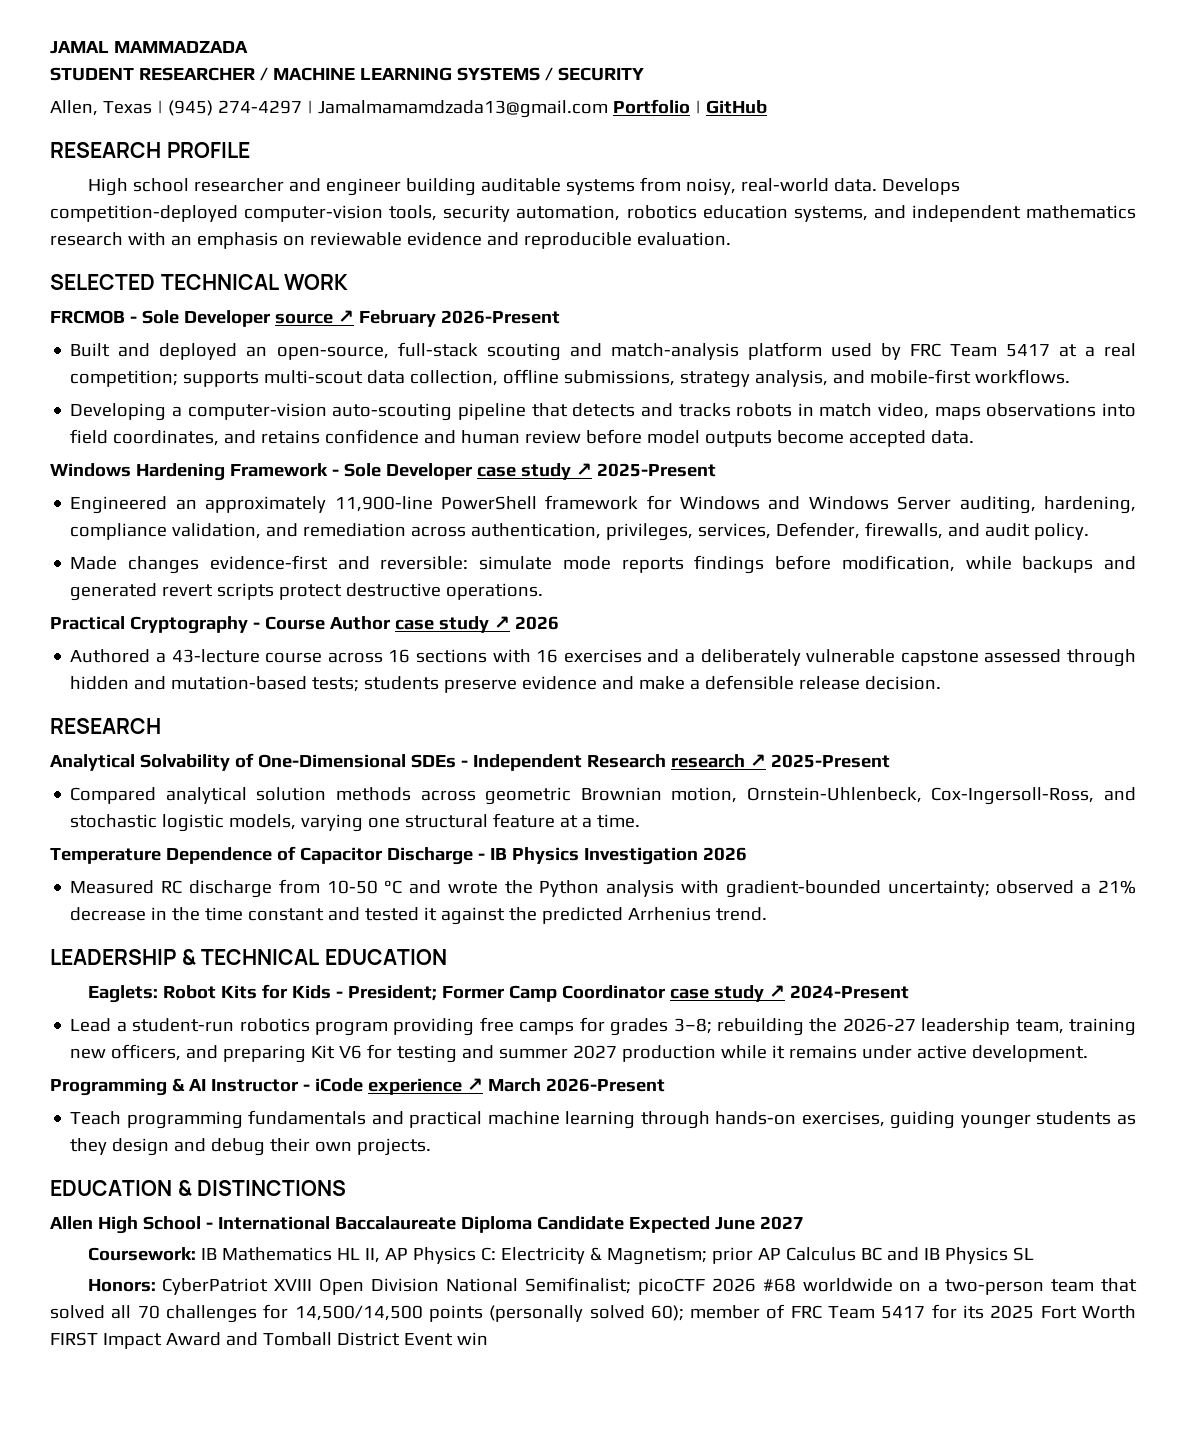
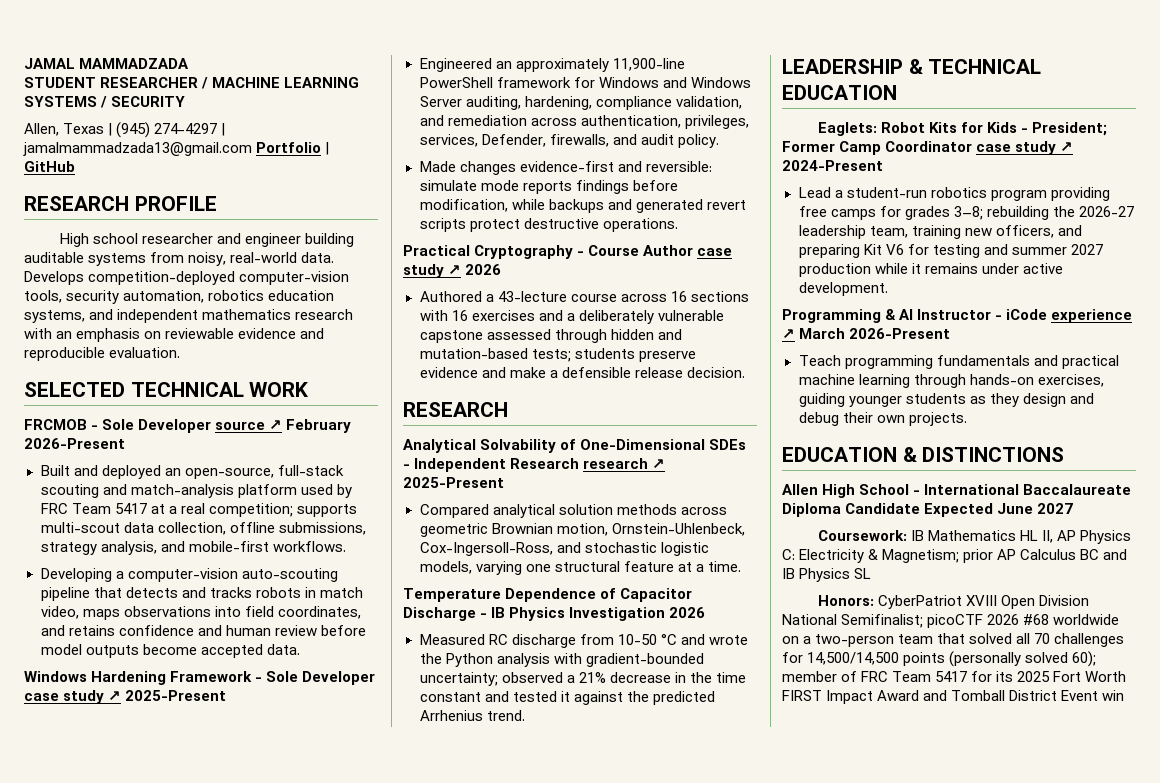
- Allen, Texas | (945) 274-4297 | Jamalmamamdzada13@gmail.com Portfolio | GitHub
+ Allen, Texas | (945) 274-4297 | jamalmammadzada13@gmail.com Portfolio | GitHub

